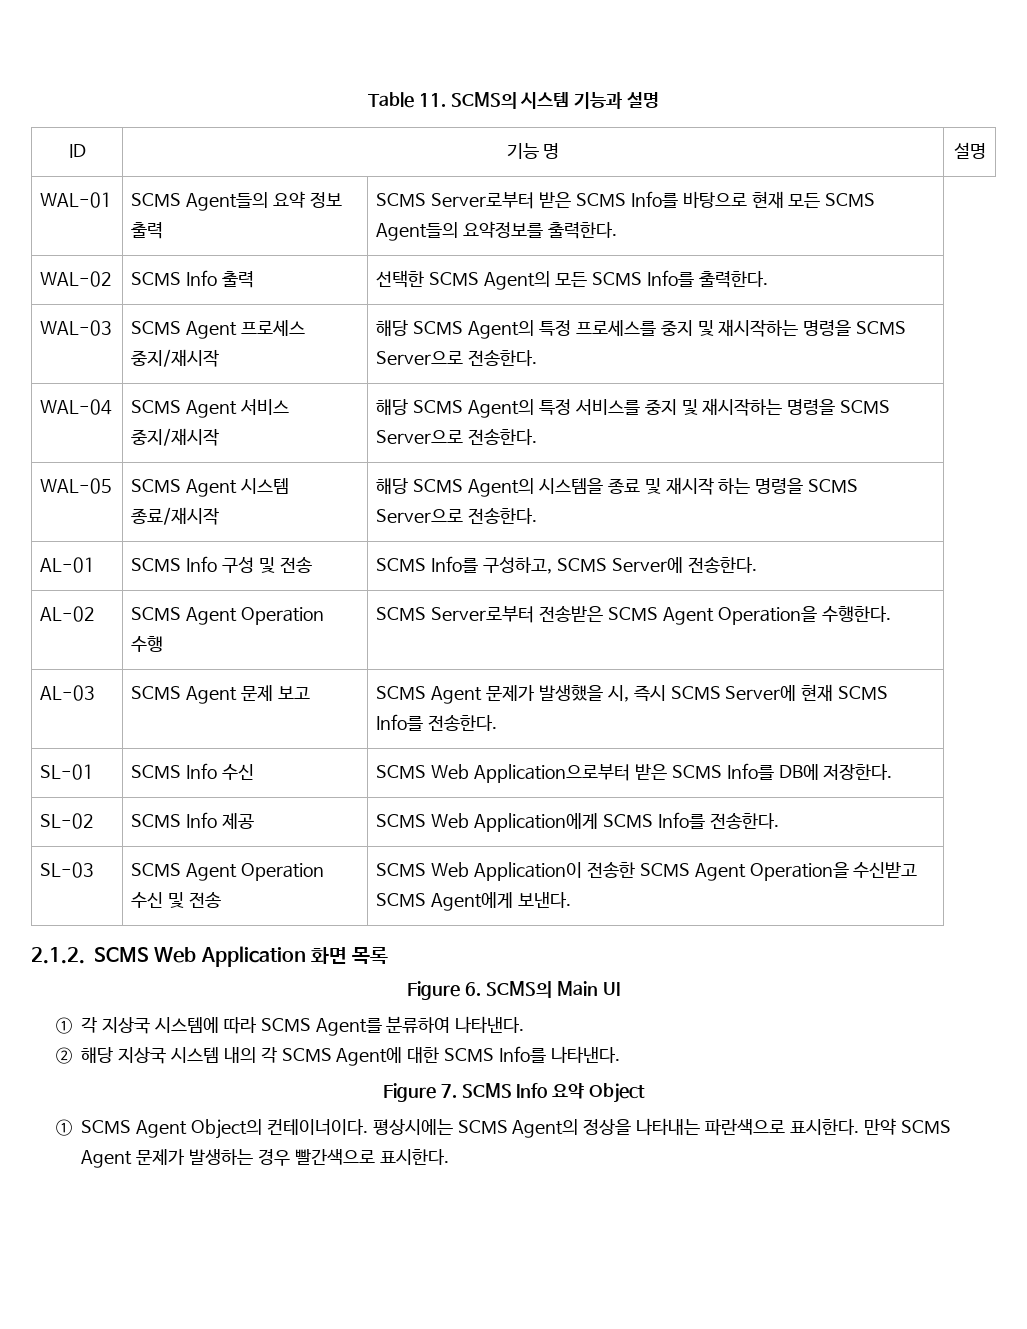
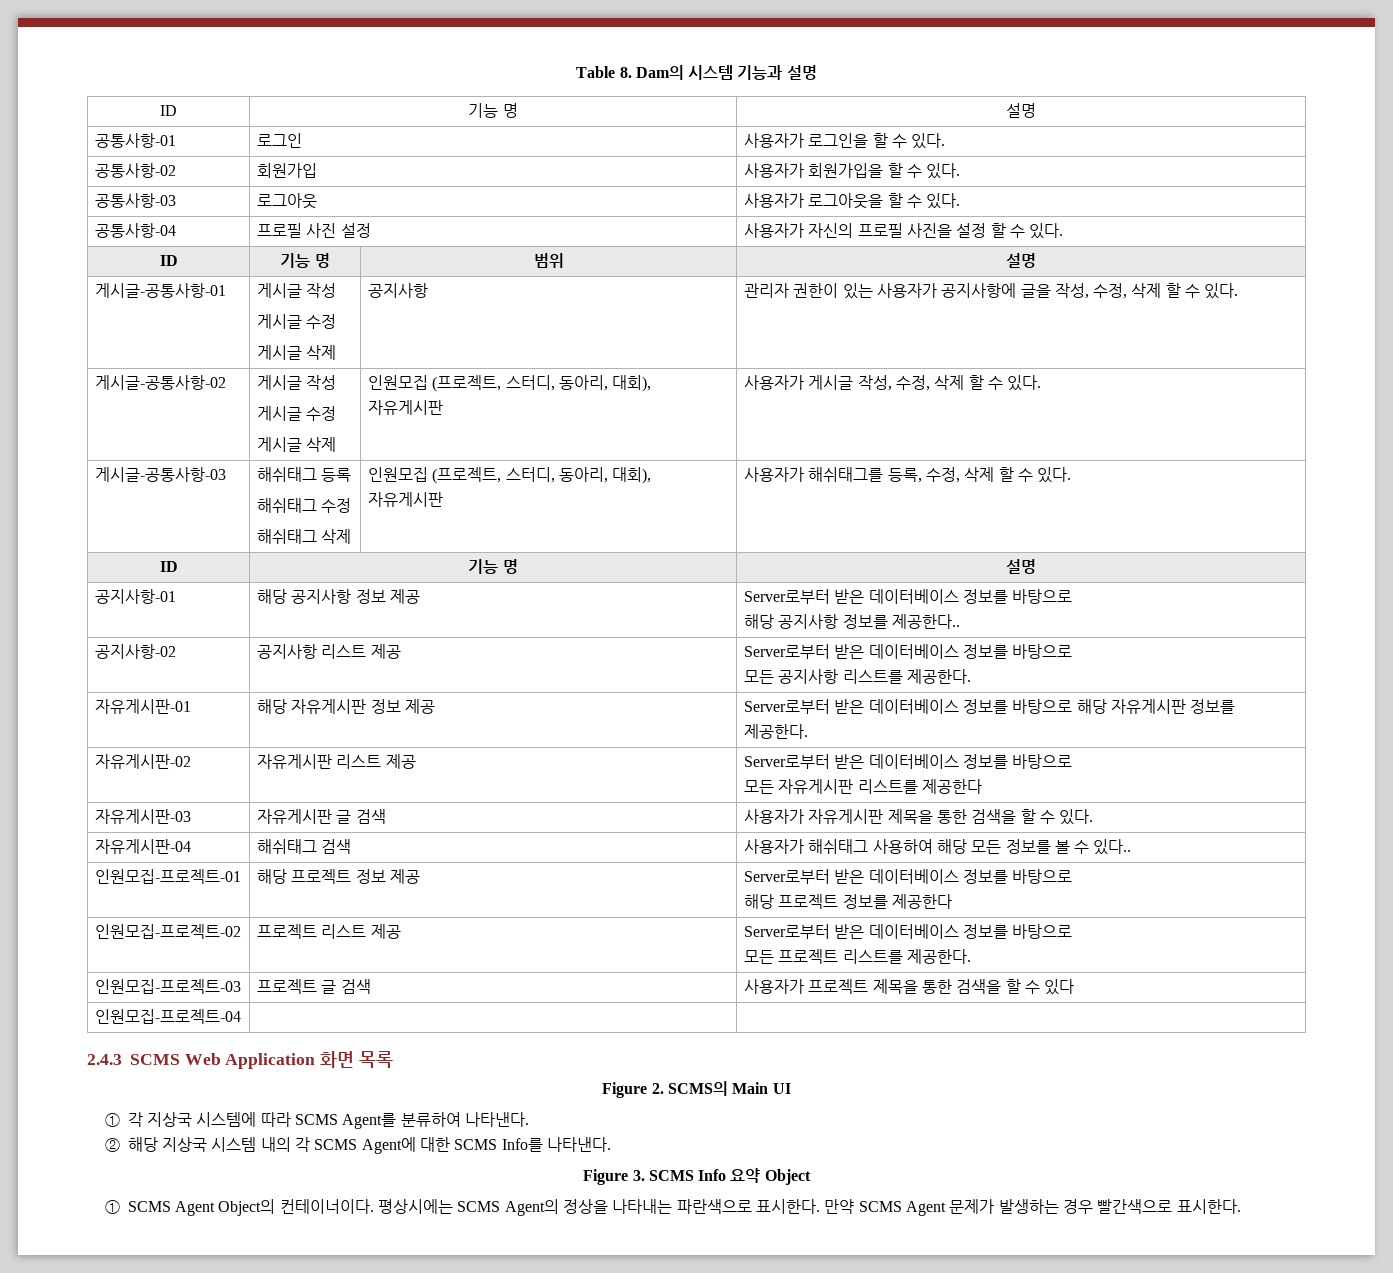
- Table 11. SCMS의 시스템 기능과 설명
+ Table 8. Dam의 시스템 기능과 설명
- WAL-01 | SCMS Agent들의 요약 정보 출력 | SCMS Server로부터 받은 SCMS Info를 바탕으로 현재 모든 SCMS Agent들의 요약정보를 출력한다.
- WAL-02 | SCMS Info 출력 | 선택한 SCMS Agent의 모든 SCMS Info를 출력한다.
- WAL-03 | SCMS Agent 프로세스 중지/재시작 | 해당 SCMS Agent의 특정 프로세스를 중지 및 재시작하는 명령을 SCMS Server으로 전송한다.
- WAL-04 | SCMS Agent 서비스 중지/재시작 | 해당 SCMS Agent의 특정 서비스를 중지 및 재시작하는 명령을 SCMS Server으로 전송한다.
- WAL-05 | SCMS Agent 시스템 종료/재시작 | 해당 SCMS Agent의 시스템을 종료 및 재시작 하는 명령을 SCMS Server으로 전송한다.
- AL-01 | SCMS Info 구성 및 전송 | SCMS Info를 구성하고, SCMS Server에 전송한다.
- AL-02 | SCMS Agent Operation 수행 | SCMS Server로부터 전송받은 SCMS Agent Operation을 수행한다.
- AL-03 | SCMS Agent 문제 보고 | SCMS Agent 문제가 발생했을 시, 즉시 SCMS Server에 현재 SCMS Info를 전송한다.
- SL-01 | SCMS Info 수신 | SCMS Web Application으로부터 받은 SCMS Info를 DB에 저장한다.
- SL-02 | SCMS Info 제공 | SCMS Web Application에게 SCMS Info를 전송한다.
- SL-03 | SCMS Agent Operation 수신 및 전송 | SCMS Web Application이 전송한 SCMS Agent Operation을 수신받고 SCMS Agent에게 보낸다.
- 2.1.2. SCMS Web Application 화면 목록
+ 공통사항-01 | 로그인 | 사용자가 로그인을 할 수 있다.
+ 공통사항-02 | 회원가입 | 사용자가 회원가입을 할 수 있다.
+ 공통사항-03 | 로그아웃 | 사용자가 로그아웃을 할 수 있다.
+ 공통사항-04 | 프로필 사진 설정 | 사용자가 자신의 프로필 사진을 설정 할 수 있다.
+ ID | 기능 명 | 범위 | 설명
+ 게시글-공통사항-01 | 게시글 작성
+ 게시글 수정
+ 게시글 삭제 | 공지사항 | 관리자 권한이 있는 사용자가 공지사항에 글을 작성, 수정, 삭제 할 수 있다.
+ 게시글-공통사항-02 | 게시글 작성
+ 게시글 수정
+ 게시글 삭제 | 인원모집 (프로젝트, 스터디, 동아리, 대회), 자유게시판 | 사용자가 게시글 작성, 수정, 삭제 할 수 있다.
+ 게시글-공통사항-03 | 해쉬태그 등록
+ 해쉬태그 수정
+ 해쉬태그 삭제 | 인원모집 (프로젝트, 스터디, 동아리, 대회), 자유게시판 | 사용자가 해쉬태그를 등록, 수정, 삭제 할 수 있다.
+ ID | 기능 명 | 설명
+ 공지사항-01 | 해당 공지사항 정보 제공 | Server로부터 받은 데이터베이스 정보를 바탕으로
+ 해당 공지사항 정보를 제공한다..
+ 공지사항-02 | 공지사항 리스트 제공 | Server로부터 받은 데이터베이스 정보를 바탕으로
+ 모든 공지사항 리스트를 제공한다.
+ 자유게시판-01 | 해당 자유게시판 정보 제공 | Server로부터 받은 데이터베이스 정보를 바탕으로 해당 자유게시판 정보를 제공한다.
+ 자유게시판-02 | 자유게시판 리스트 제공 | Server로부터 받은 데이터베이스 정보를 바탕으로
+ 모든 자유게시판 리스트를 제공한다
+ 자유게시판-03 | 자유게시판 글 검색 | 사용자가 자유게시판 제목을 통한 검색을 할 수 있다.
+ 자유게시판-04 | 해쉬태그 검색 | 사용자가 해쉬태그 사용하여 해당 모든 정보를 볼 수 있다..
+ 인원모집-프로젝트-01 | 해당 프로젝트 정보 제공 | Server로부터 받은 데이터베이스 정보를 바탕으로
+ 해당 프로젝트 정보를 제공한다
+ 인원모집-프로젝트-02 | 프로젝트 리스트 제공 | Server로부터 받은 데이터베이스 정보를 바탕으로
+ 모든 프로젝트 리스트를 제공한다.
+ 인원모집-프로젝트-03 | 프로젝트 글 검색 | 사용자가 프로젝트 제목을 통한 검색을 할 수 있다
+ 인원모집-프로젝트-04 | |
+ 2.4.3 SCMS Web Application 화면 목록
- Figure 6. SCMS의 Main UI
+ Figure 2. SCMS의 Main UI
- Figure 7. SCMS Info 요약 Object
+ Figure 3. SCMS Info 요약 Object

